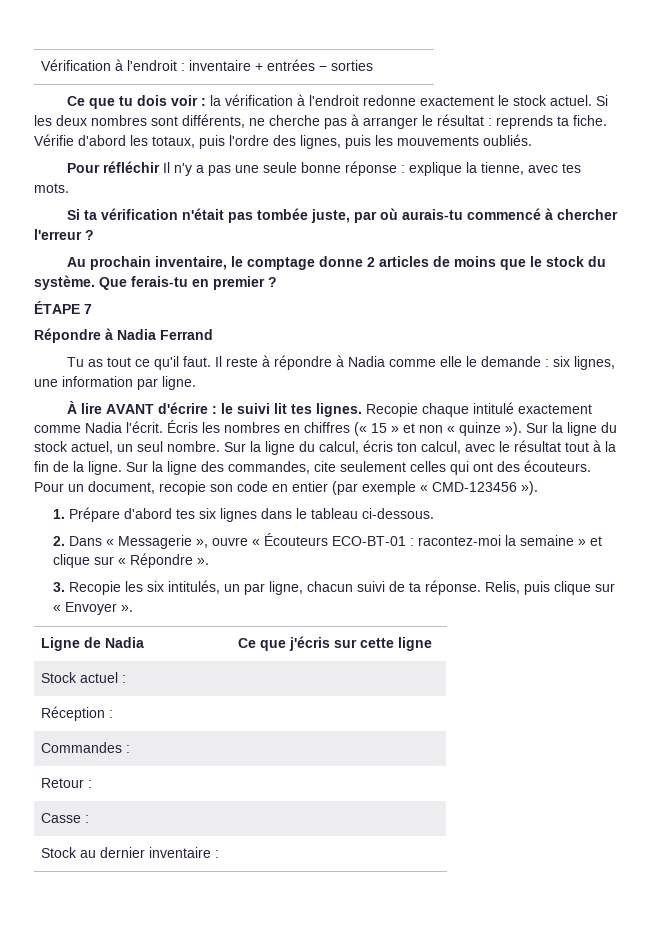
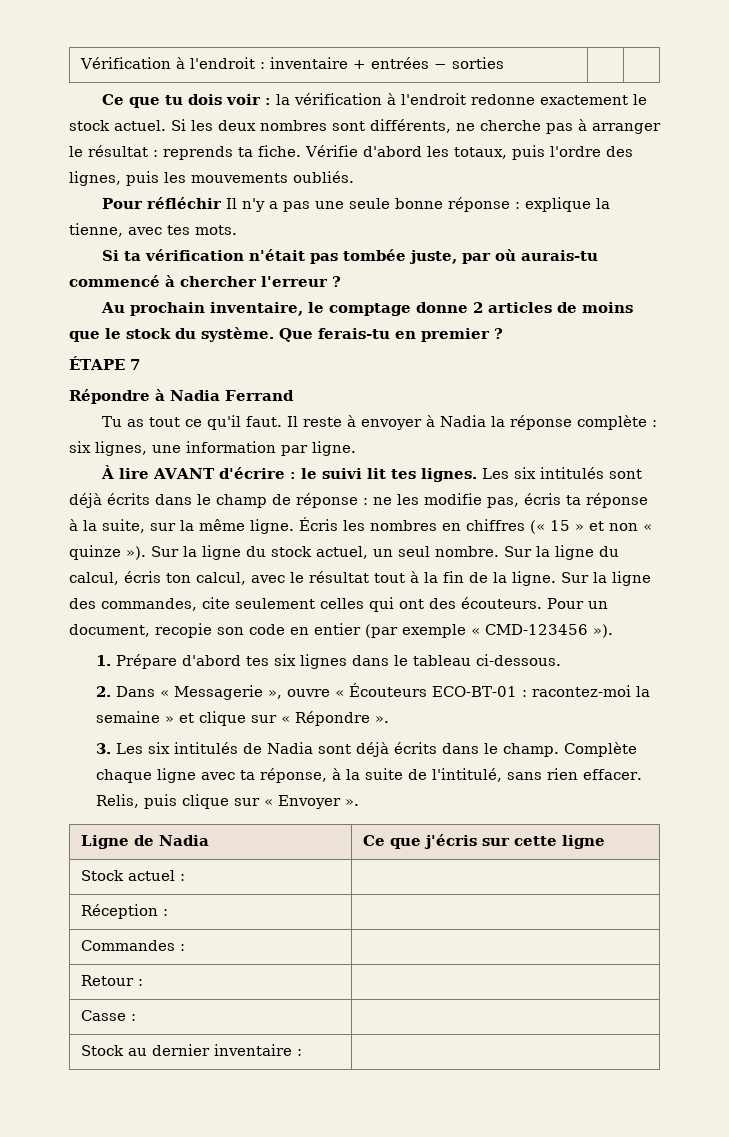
- Il reste à répondre à Nadia comme elle le demande : six lignes, une information par ligne.
+ Il reste à envoyer à Nadia la réponse complète : six lignes, une information par ligne.
- Recopie chaque intitulé exactement comme Nadia l'écrit.
+ Les six intitulés sont déjà écrits dans le champ de réponse : ne les modifie pas, écris ta réponse à la suite, sur la même ligne.
- 3. Recopie les six intitulés, un par ligne, chacun suivi de ta réponse.
+ 3. Les six intitulés de Nadia sont déjà écrits dans le champ. Complète chaque ligne avec ta réponse, à la suite de l'intitulé, sans rien effacer.

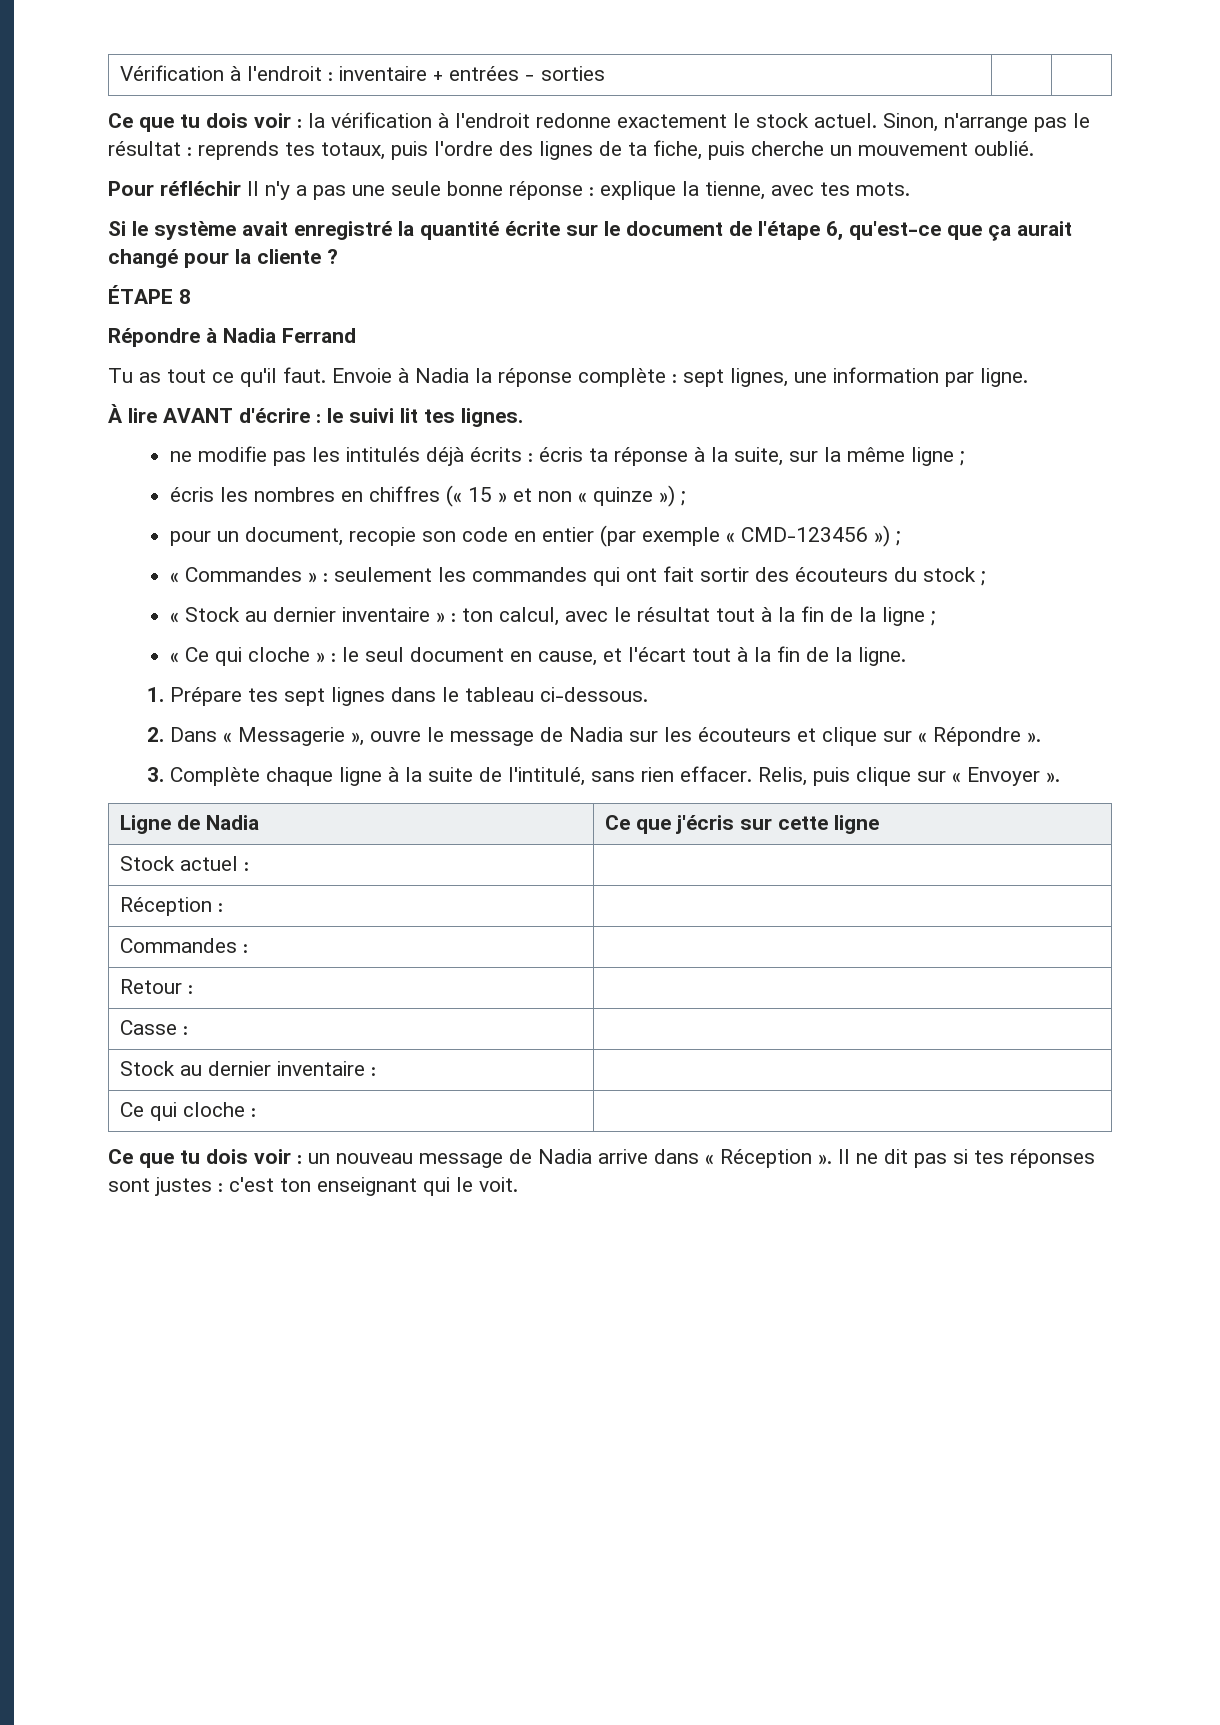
- Si les deux nombres sont différents, ne cherche pas à arranger le résultat : reprends ta fiche. Vérifie d'abord les totaux, puis l'ordre des lignes, puis les mouvements oubliés.
+ Sinon, n'arrange pas le résultat : reprends tes totaux, puis l'ordre des lignes de ta fiche, puis cherche un mouvement oublié.
- Si ta vérification n'était pas tombée juste, par où aurais-tu commencé à chercher l'erreur ?
- Au prochain inventaire, le comptage donne 2 articles de moins que le stock du système. Que ferais-tu en premier ?
+ Si le système avait enregistré la quantité écrite sur le document de l'étape 6, qu'est-ce que ça aurait changé pour la cliente ?
- ÉTAPE 7
+ ÉTAPE 8
- Il reste à envoyer à Nadia la réponse complète : six lignes, une information par ligne.
+ Envoie à Nadia la réponse complète : sept lignes, une information par ligne.
- À lire AVANT d'écrire : le suivi lit tes lignes. Les six intitulés sont déjà écrits dans le champ de réponse : ne les modifie pas, écris ta réponse à la suite, sur la même ligne. Écris les nombres en chiffres (« 15 » et non « quinze »). Sur la ligne du stock actuel, un seul nombre. Sur la ligne du calcul, écris ton calcul, avec le résultat tout à la fin de la ligne. Sur la ligne des commandes, cite seulement celles qui ont des écouteurs. Pour un document, recopie son code en entier (par exemple « CMD-123456 »).
+ À lire AVANT d'écrire : le suivi lit tes lignes.
+ ne modifie pas les intitulés déjà écrits : écris ta réponse à la suite, sur la même ligne ;
+ écris les nombres en chiffres (« 15 » et non « quinze ») ;
+ pour un document, recopie son code en entier (par exemple « CMD-123456 ») ;
+ « Commandes » : seulement les commandes qui ont fait sortir des écouteurs du stock ;
+ « Stock au dernier inventaire » : ton calcul, avec le résultat tout à la fin de la ligne ;
+ « Ce qui cloche » : le seul document en cause, et l'écart tout à la fin de la ligne.
- 1. Prépare d'abord tes six lignes dans le tableau ci-dessous.
+ 1. Prépare tes sept lignes dans le tableau ci-dessous.
- 2. Dans « Messagerie », ouvre « Écouteurs ECO-BT-01 : racontez-moi la semaine » et clique sur « Répondre ».
+ 2. Dans « Messagerie », ouvre le message de Nadia sur les écouteurs et clique sur « Répondre ».
- 3. Les six intitulés de Nadia sont déjà écrits dans le champ. Complète chaque ligne avec ta réponse, à la suite de l'intitulé, sans rien effacer.
+ 3. Complète chaque ligne à la suite de l'intitulé, sans rien effacer.
+ Ce qui cloche : |
+ Ce que tu dois voir : un nouveau message de Nadia arrive dans « Réception ». Il ne dit pas si tes réponses sont justes : c'est ton enseignant qui le voit.

